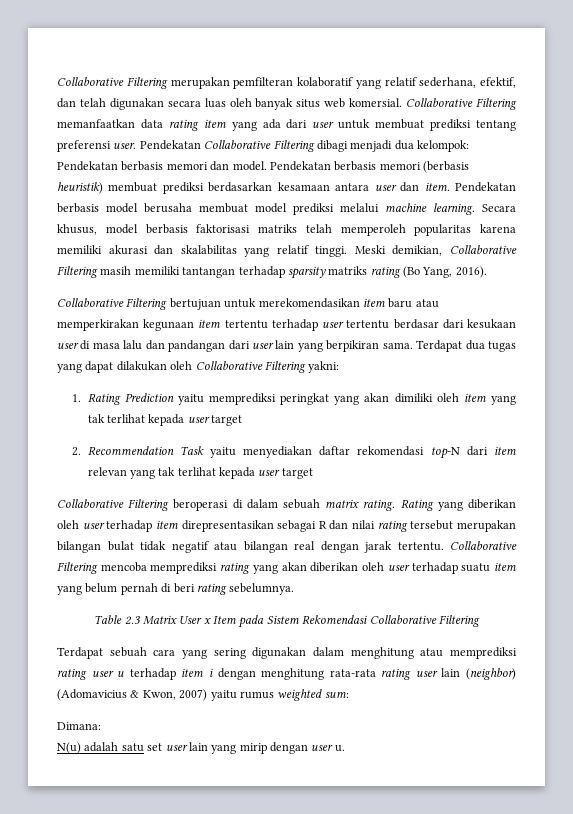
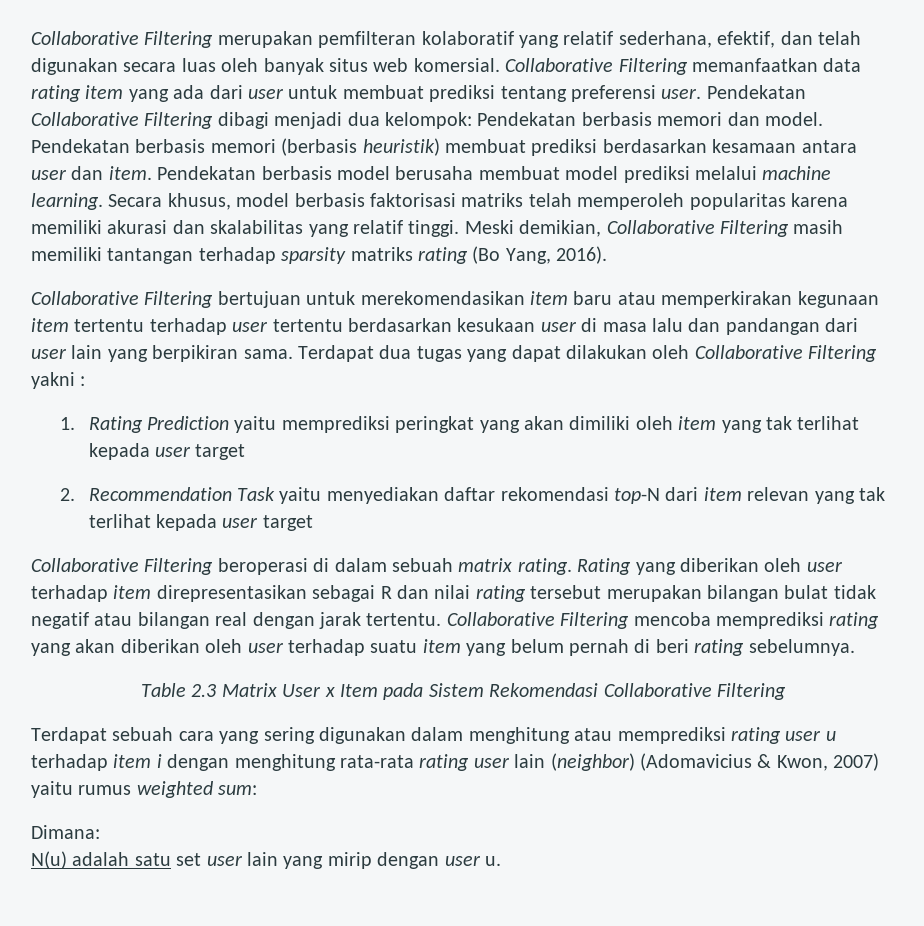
- Collaborative Filtering bertujuan untuk merekomendasikan item baru atau memperkirakan kegunaan item tertentu terhadap user tertentu berdasar dari kesukaan user di masa lalu dan pandangan dari user lain yang berpikiran sama.
+ Collaborative Filtering bertujuan untuk merekomendasikan item baru atau memperkirakan kegunaan item tertentu terhadap user tertentu berdasarkan kesukaan user di masa lalu dan pandangan dari user lain yang berpikiran sama.
- Terdapat dua tugas yang dapat dilakukan oleh Collaborative Filtering yakni:
+ Terdapat dua tugas yang dapat dilakukan oleh Collaborative Filtering yakni :

